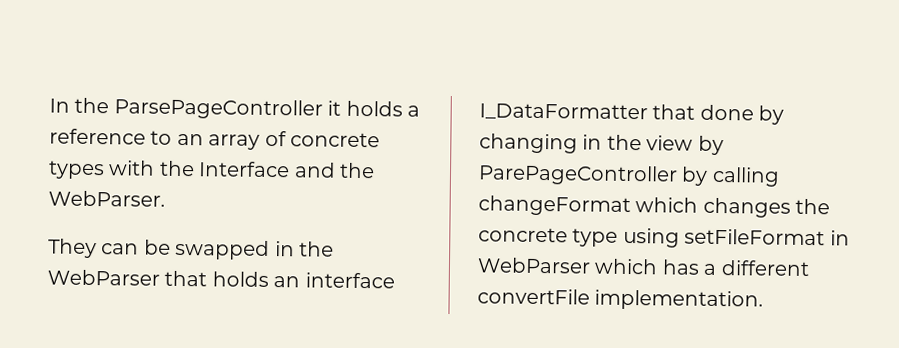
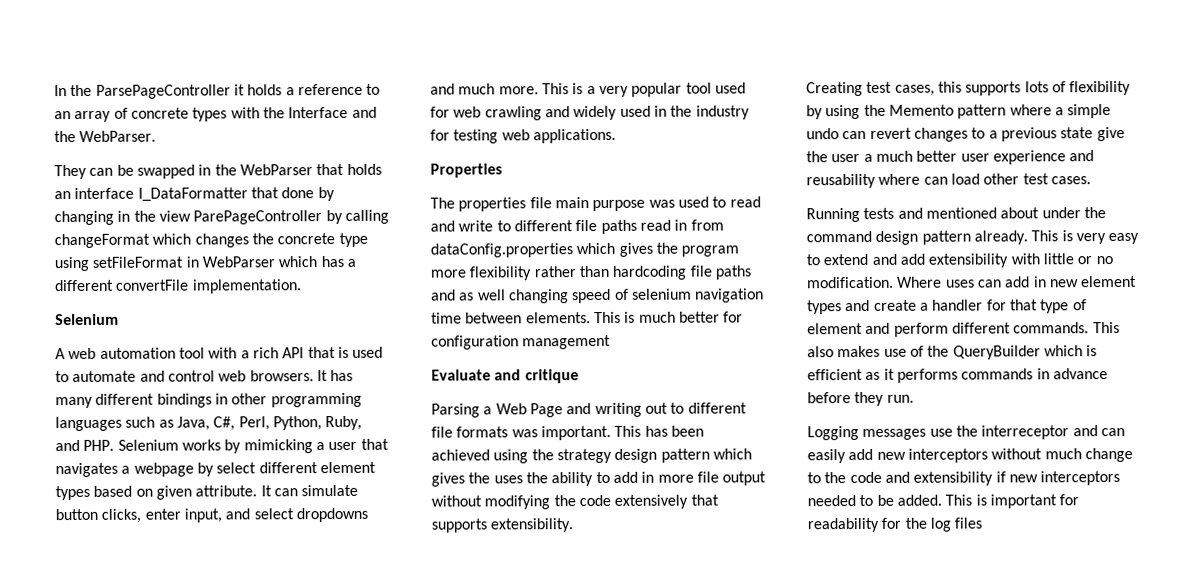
- They can be swapped in the WebParser that holds an interface I_DataFormatter that done by changing in the view by ParePageController by calling changeFormat which changes the concrete type using setFileFormat in WebParser which has a different convertFile implementation.
+ They can be swapped in the WebParser that holds an interface I_DataFormatter that done by changing in the view ParePageController by calling changeFormat which changes the concrete type using setFileFormat in WebParser which has a different convertFile implementation.
+ Selenium
+ A web automation tool with a rich API that is used to automate and control web browsers. It has many different bindings in other programming languages such as Java, C#, Perl, Python, Ruby, and PHP. Selenium works by mimicking a user that navigates a webpage by select different element types based on given attribute. It can simulate button clicks, enter input, and select dropdowns and much more. This is a very popular tool used for web crawling and widely used in the industry for testing web applications.
+ Properties
+ The properties file main purpose was used to read and write to different file paths read in from dataConfig.properties which gives the program more flexibility rather than hardcoding file paths and as well changing speed of selenium navigation time between elements. This is much better for configuration management
+ Evaluate and critique
+ Parsing a Web Page and writing out to different file formats was important. This has been achieved using the strategy design pattern which gives the uses the ability to add in more file output without modifying the code extensively that supports extensibility.
+ Creating test cases, this supports lots of flexibility by using the Memento pattern where a simple undo can revert changes to a previous state give the user a much better user experience and reusability where can load other test cases.
+ Running tests and mentioned about under the command design pattern already. This is very easy to extend and add extensibility with little or no modification. Where uses can add in new element types and create a handler for that type of element and perform different commands. This also makes use of the QueryBuilder which is efficient as it performs commands in advance before they run.
+ Logging messages use the interreceptor and can easily add new interceptors without much change to the code and extensibility if new interceptors needed to be added. This is important for readability for the log files

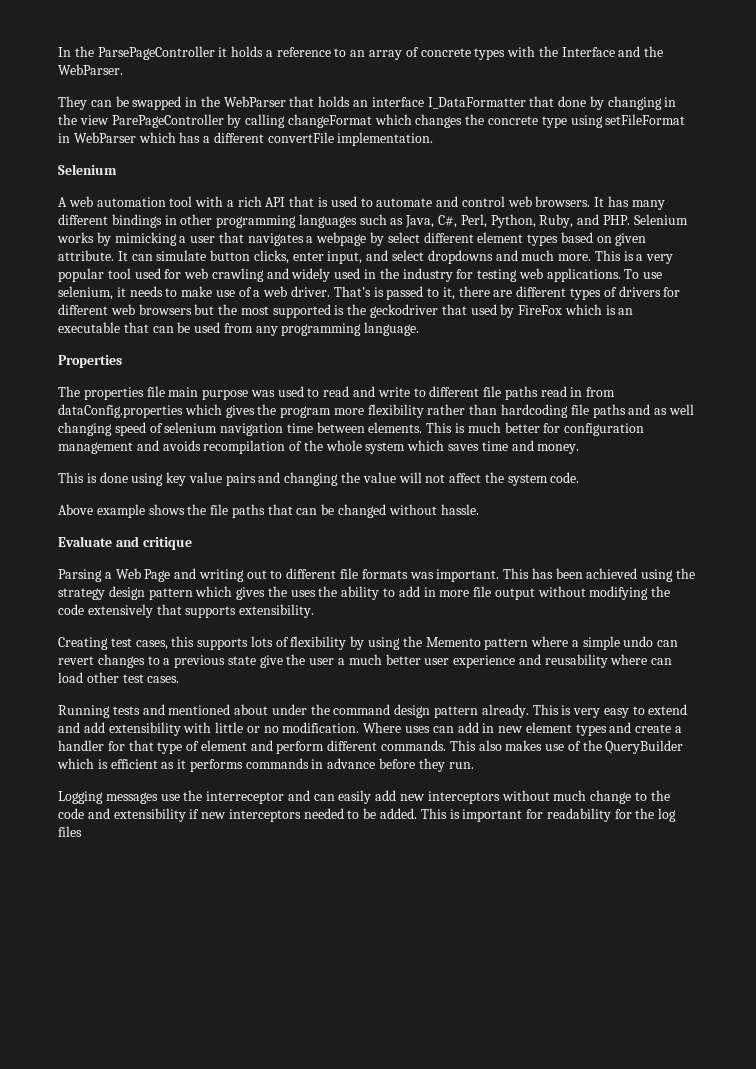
+ To use selenium, it needs to make use of a web driver. That’s is passed to it, there are different types of drivers for different web browsers but the most supported is the geckodriver that used by FireFox which is an executable that can be used from any programming language.
- This is much better for configuration management
+ This is much better for configuration management and avoids recompilation of the whole system which saves time and money.
+ This is done using key value pairs and changing the value will not affect the system code.
+ Above example shows the file paths that can be changed without hassle.

